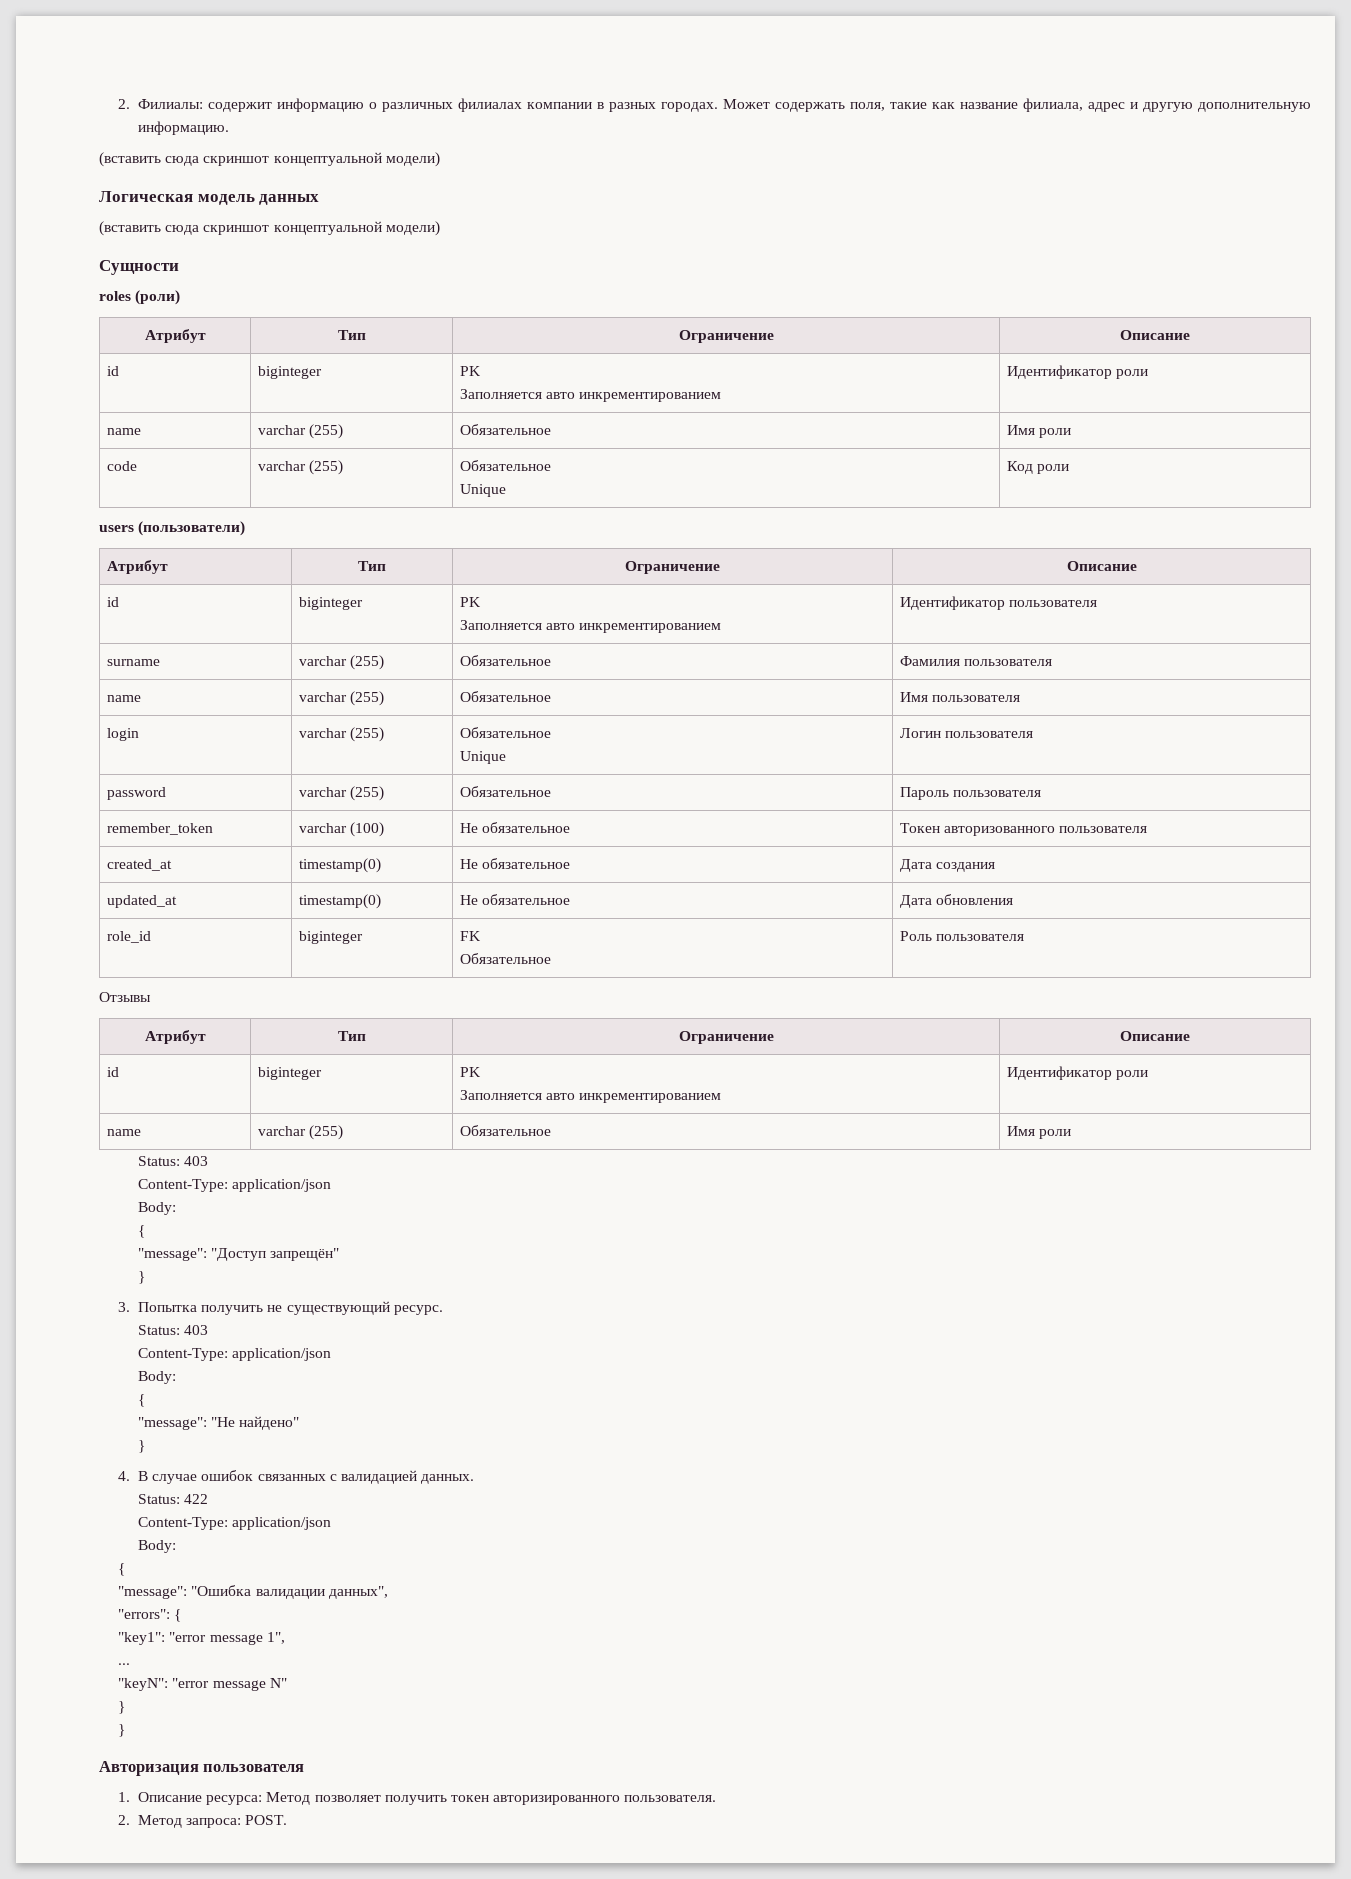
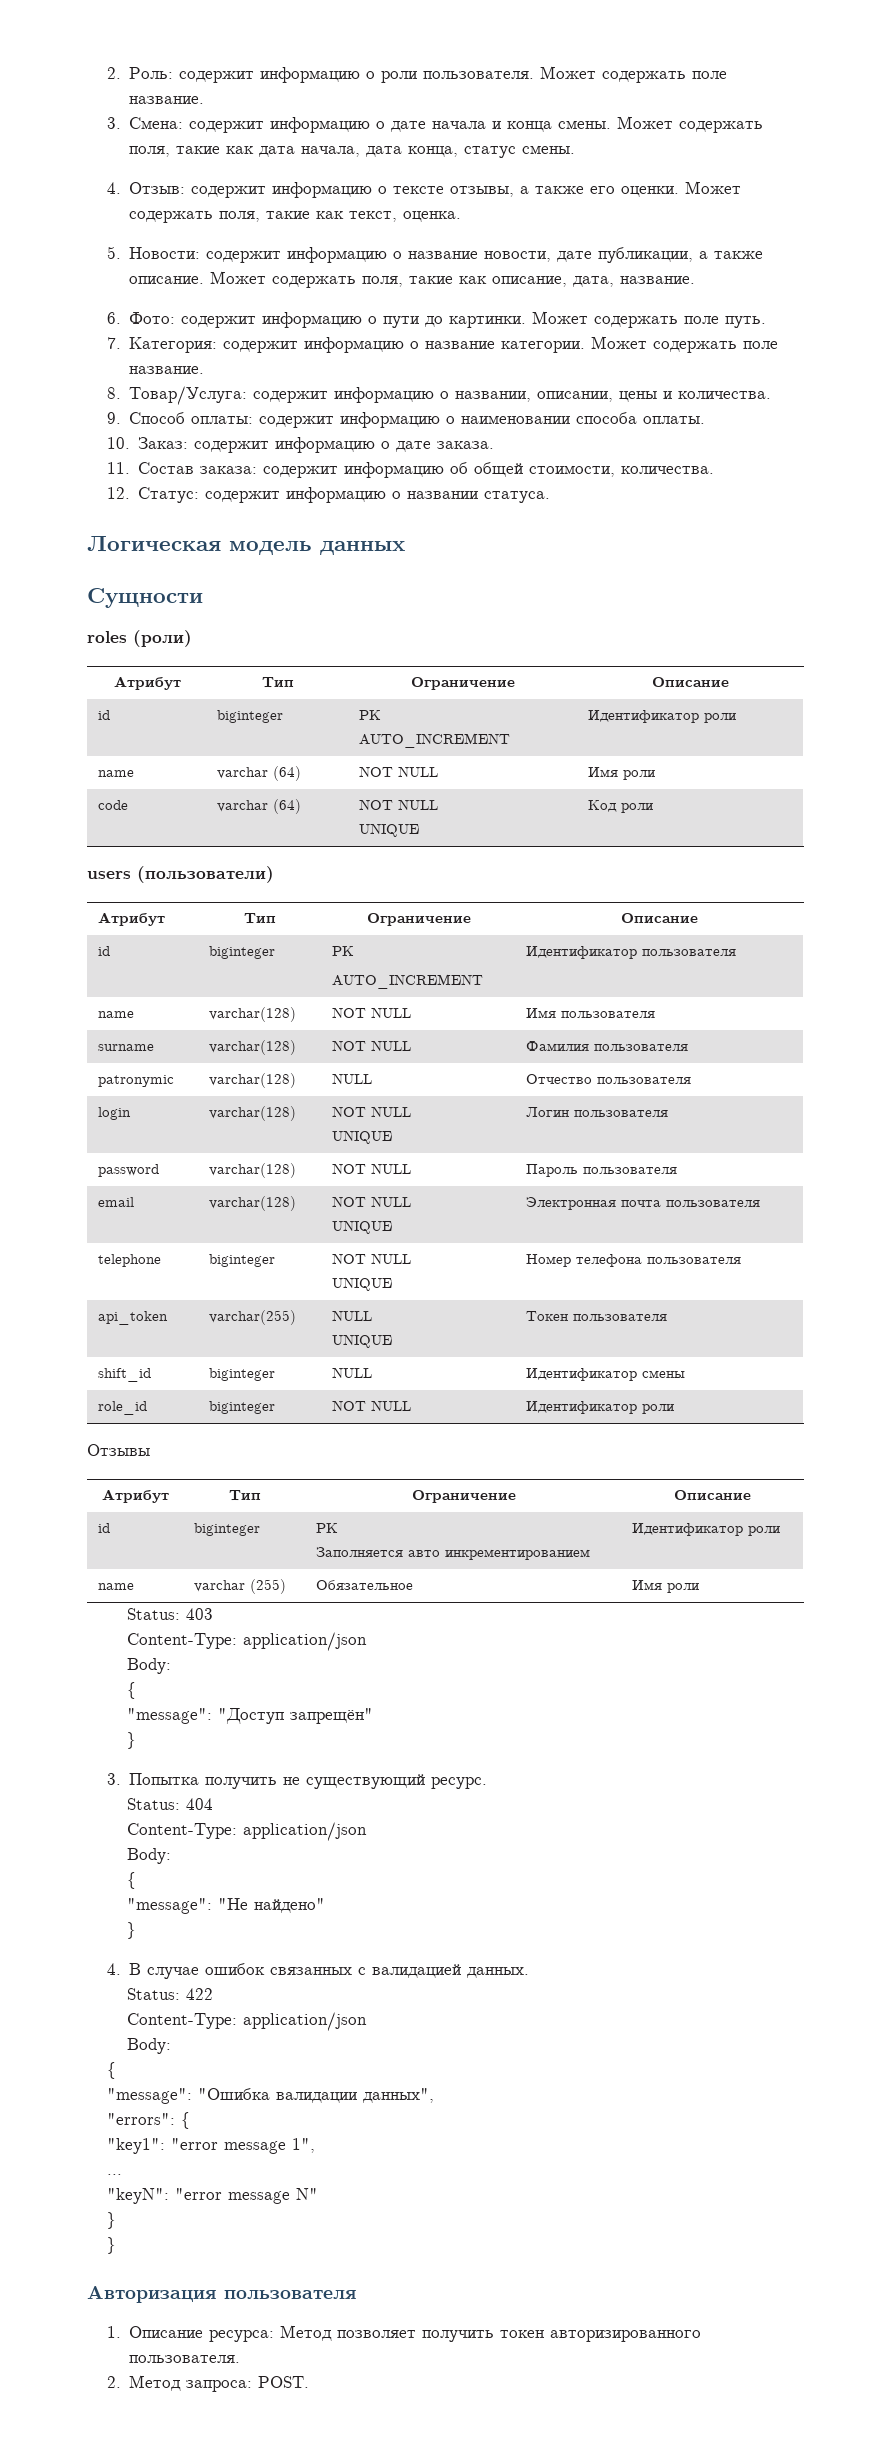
- 2. Филиалы: содержит информацию о различных филиалах компании в разных городах. Может содержать поля, такие как название филиала, адрес и другую дополнительную информацию.
- (вставить сюда скриншот концептуальной модели)
+ 2. Роль: содержит информацию о роли пользователя. Может содержать поле название.
+ 3. Смена: содержит информацию о дате начала и конца смены. Может содержать поля, такие как дата начала, дата конца, статус смены.
+ 4. Отзыв: содержит информацию о тексте отзывы, а также его оценки. Может содержать поля, такие как текст, оценка.
+ 5. Новости: содержит информацию о название новости, дате публикации, а также описание. Может содержать поля, такие как описание, дата, название.
+ 6. Фото: содержит информацию о пути до картинки. Может содержать поле путь.
+ 7. Категория: содержит информацию о название категории. Может содержать поле название.
+ 8. Товар/Услуга: содержит информацию о названии, описании, цены и количества.
+ 9. Способ оплаты: содержит информацию о наименовании способа оплаты.
+ 10. Заказ: содержит информацию о дате заказа.
+ 11. Состав заказа: содержит информацию об общей стоимости, количества.
+ 12. Статус: содержит информацию о названии статуса.
  Логическая модель данных
- (вставить сюда скриншот концептуальной модели)
  roles (роли)
  Атрибут | Тип | Ограничение | Описание
  id | biginteger | PK
- Заполняется авто инкрементированием | Идентификатор роли
- name | varchar (255) | Обязательное | Имя роли
+ AUTO_INCREMENT | Идентификатор роли
+ name | varchar (64) | NOT NULL | Имя роли
- code | varchar (255) | Обязательное
- Unique | Код роли
+ code | varchar (64) | NOT NULL
+ UNIQUE | Код роли
  users (пользователи)
  Атрибут | Тип | Ограничение | Описание
  id | biginteger | PK
- Заполняется авто инкрементированием | Идентификатор пользователя
+ AUTO_INCREMENT | Идентификатор пользователя
- surname | varchar (255) | Обязательное | Фамилия пользователя
- name | varchar (255) | Обязательное | Имя пользователя
- login | varchar (255) | Обязательное
- Unique | Логин пользователя
+ name | varchar(128) | NOT NULL | Имя пользователя
+ surname | varchar(128) | NOT NULL | Фамилия пользователя
+ patronymic | varchar(128) | NULL | Отчество пользователя
+ login | varchar(128) | NOT NULL
+ UNIQUE | Логин пользователя
- password | varchar (255) | Обязательное | Пароль пользователя
+ password | varchar(128) | NOT NULL | Пароль пользователя
- remember_token | varchar (100) | Не обязательное | Токен авторизованного пользователя
- created_at | timestamp(0) | Не обязательное | Дата создания
- updated_at | timestamp(0) | Не обязательное | Дата обновления
- role_id | biginteger | FK
- Обязательное | Роль пользователя
+ email | varchar(128) | NOT NULL
+ UNIQUE | Электронная почта пользователя
+ telephone | biginteger | NOT NULL
+ UNIQUE | Номер телефона пользователя
+ api_token | varchar(255) | NULL
+ UNIQUE | Токен пользователя
+ shift_id | biginteger | NULL | Идентификатор смены
+ role_id | biginteger | NOT NULL | Идентификатор роли
  3. Попытка получить не существующий ресурс.
- Status: 403
+ Status: 404

